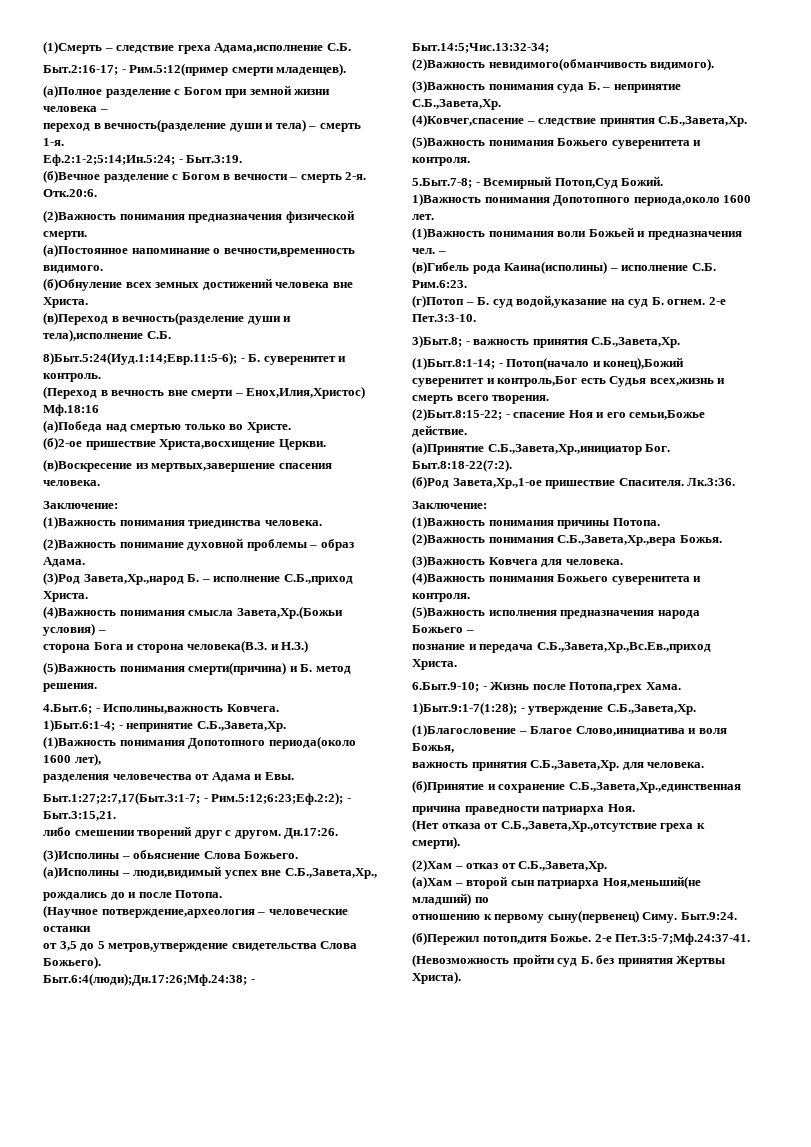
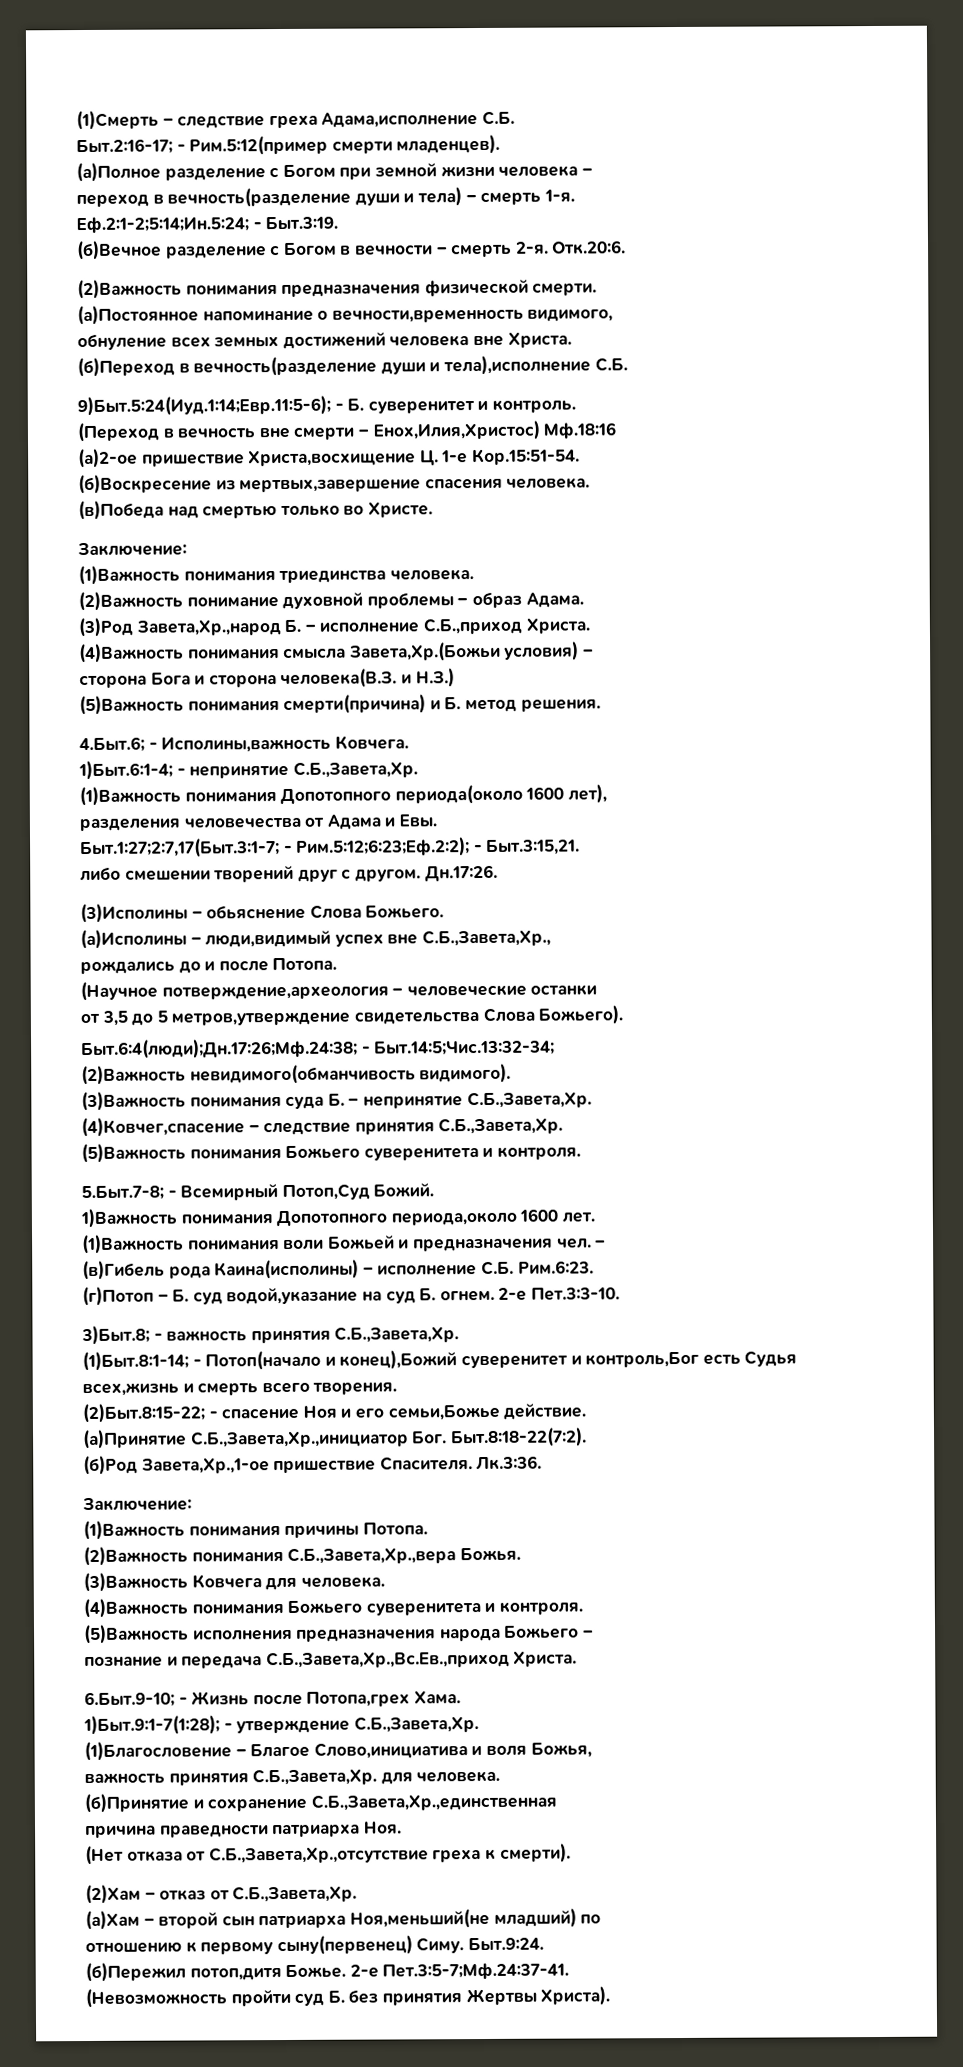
- (а)Постоянное напоминание о вечности,временность видимого.
- (б)Обнуление всех земных достижений человека вне Христа.
+ (а)Постоянное напоминание о вечности,временность видимого,
+ обнуление всех земных достижений человека вне Христа.
- (в)Переход в вечность(разделение души и тела),исполнение С.Б.
+ (б)Переход в вечность(разделение души и тела),исполнение С.Б.
- 8)Быт.5:24(Иуд.1:14;Евр.11:5-6); - Б. суверенитет и контроль.
+ 9)Быт.5:24(Иуд.1:14;Евр.11:5-6); - Б. суверенитет и контроль.
- (а)Победа над смертью только во Христе.
+ (а)2-ое пришествие Христа,восхищение Ц. 1-е Кор.15:51-54.
+ (б)Воскресение из мертвых,завершение спасения человека.
+ (в)Победа над смертью только во Христе.
- (б)2-ое пришествие Христа,восхищение Церкви.
- (в)Воскресение из мертвых,завершение спасения человека.

